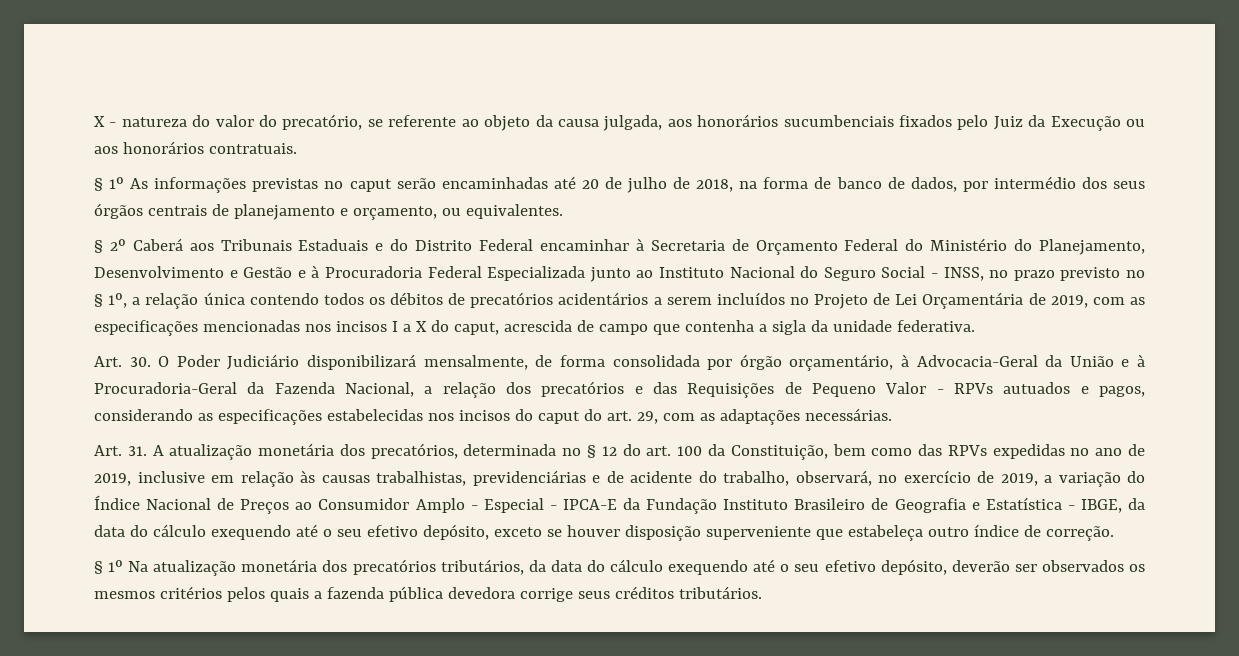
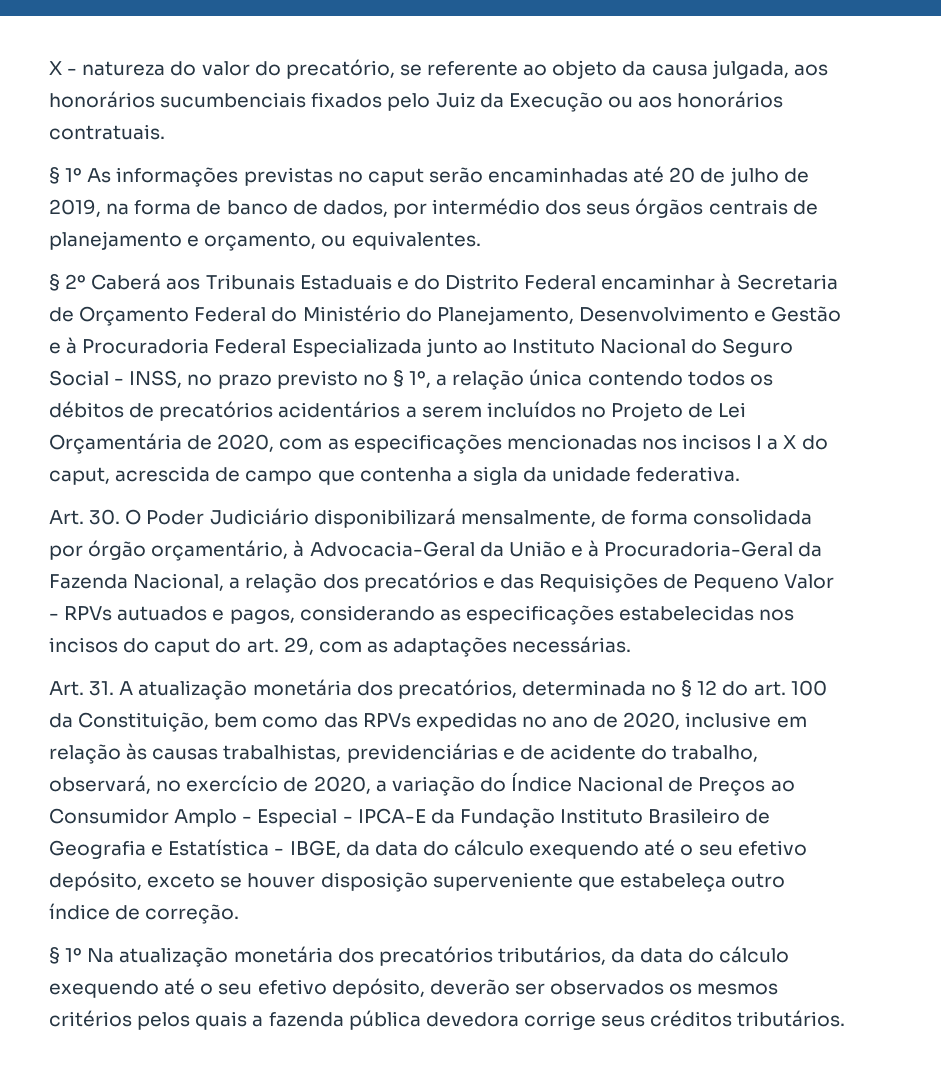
- § 1º As informações previstas no caput serão encaminhadas até 20 de julho de 2018, na forma de banco de dados, por intermédio dos seus órgãos centrais de planejamento e orçamento, ou equivalentes.
+ § 1º As informações previstas no caput serão encaminhadas até 20 de julho de 2019, na forma de banco de dados, por intermédio dos seus órgãos centrais de planejamento e orçamento, ou equivalentes.
- § 2º Caberá aos Tribunais Estaduais e do Distrito Federal encaminhar à Secretaria de Orçamento Federal do Ministério do Planejamento, Desenvolvimento e Gestão e à Procuradoria Federal Especializada junto ao Instituto Nacional do Seguro Social - INSS, no prazo previsto no § 1º, a relação única contendo todos os débitos de precatórios acidentários a serem incluídos no Projeto de Lei Orçamentária de 2019, com as especificações mencionadas nos incisos I a X do caput, acrescida de campo que contenha a sigla da unidade federativa.
+ § 2º Caberá aos Tribunais Estaduais e do Distrito Federal encaminhar à Secretaria de Orçamento Federal do Ministério do Planejamento, Desenvolvimento e Gestão e à Procuradoria Federal Especializada junto ao Instituto Nacional do Seguro Social - INSS, no prazo previsto no § 1º, a relação única contendo todos os débitos de precatórios acidentários a serem incluídos no Projeto de Lei Orçamentária de 2020, com as especificações mencionadas nos incisos I a X do caput, acrescida de campo que contenha a sigla da unidade federativa.
- Art. 31. A atualização monetária dos precatórios, determinada no § 12 do art. 100 da Constituição, bem como das RPVs expedidas no ano de 2019, inclusive em relação às causas trabalhistas, previdenciárias e de acidente do trabalho, observará, no exercício de 2019, a variação do Índice Nacional de Preços ao Consumidor Amplo - Especial - IPCA-E da Fundação Instituto Brasileiro de Geografia e Estatística - IBGE, da data do cálculo exequendo até o seu efetivo depósito, exceto se houver disposição superveniente que estabeleça outro índice de correção.
+ Art. 31. A atualização monetária dos precatórios, determinada no § 12 do art. 100 da Constituição, bem como das RPVs expedidas no ano de 2020, inclusive em relação às causas trabalhistas, previdenciárias e de acidente do trabalho, observará, no exercício de 2020, a variação do Índice Nacional de Preços ao Consumidor Amplo - Especial - IPCA-E da Fundação Instituto Brasileiro de Geografia e Estatística - IBGE, da data do cálculo exequendo até o seu efetivo depósito, exceto se houver disposição superveniente que estabeleça outro índice de correção.

